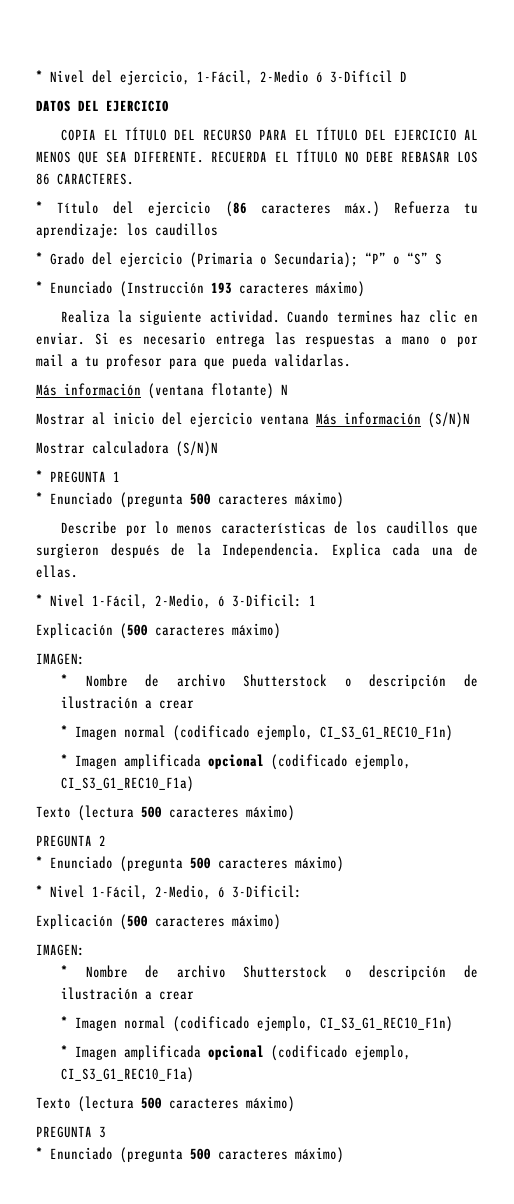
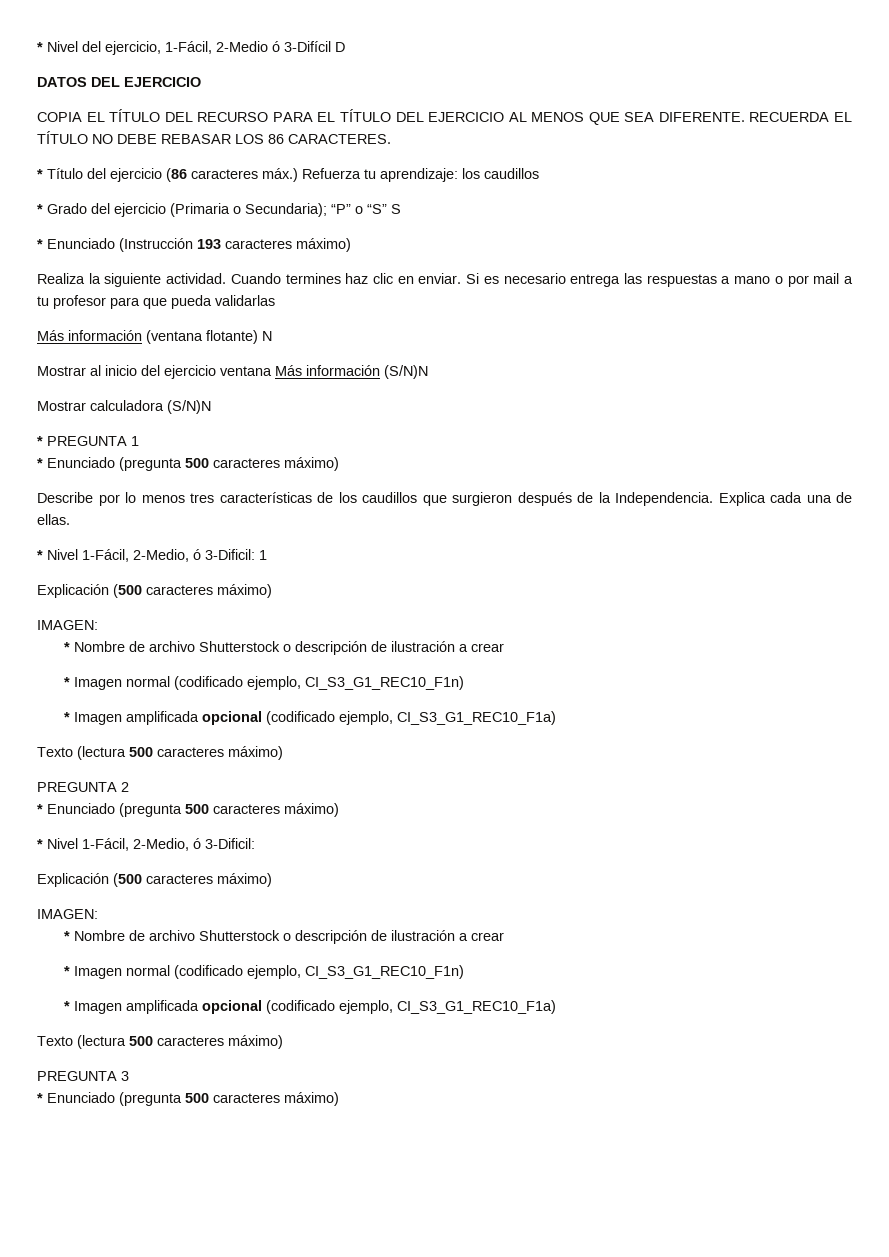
- Si es necesario entrega las respuestas a mano o por mail a tu profesor para que pueda validarlas.
+ Si es necesario entrega las respuestas a mano o por mail a tu profesor para que pueda validarlas
- Describe por lo menos características de los caudillos que surgieron después de la Independencia.
+ Describe por lo menos tres características de los caudillos que surgieron después de la Independencia.

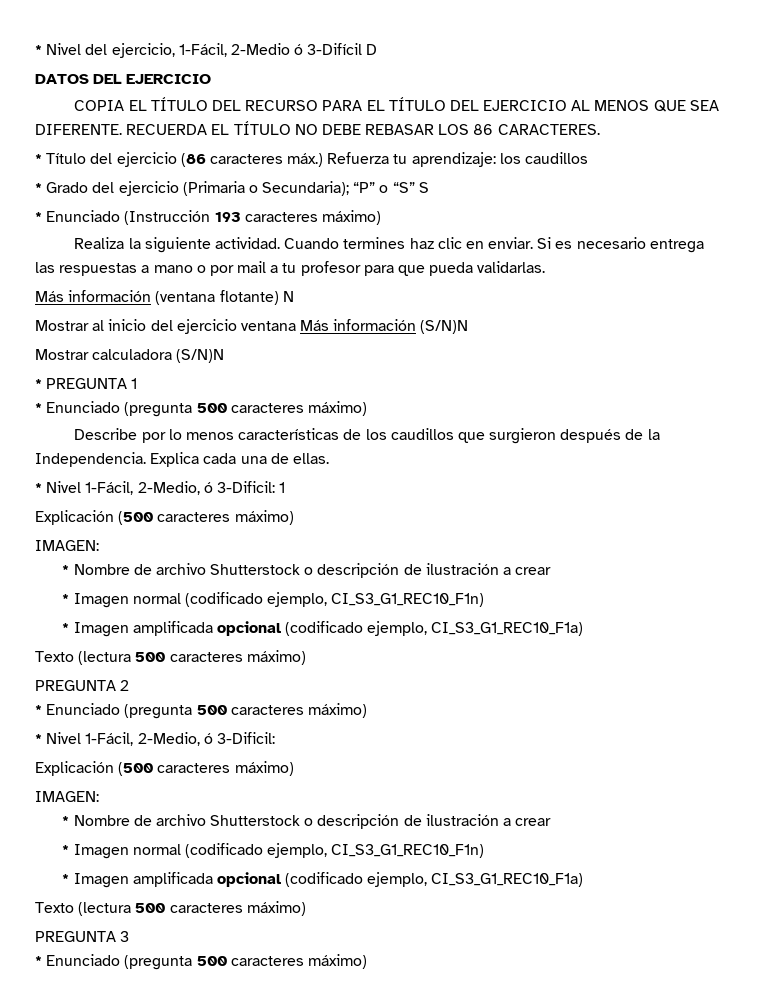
- Si es necesario entrega las respuestas a mano o por mail a tu profesor para que pueda validarlas
+ Si es necesario entrega las respuestas a mano o por mail a tu profesor para que pueda validarlas.
- Describe por lo menos tres características de los caudillos que surgieron después de la Independencia.
+ Describe por lo menos características de los caudillos que surgieron después de la Independencia.

